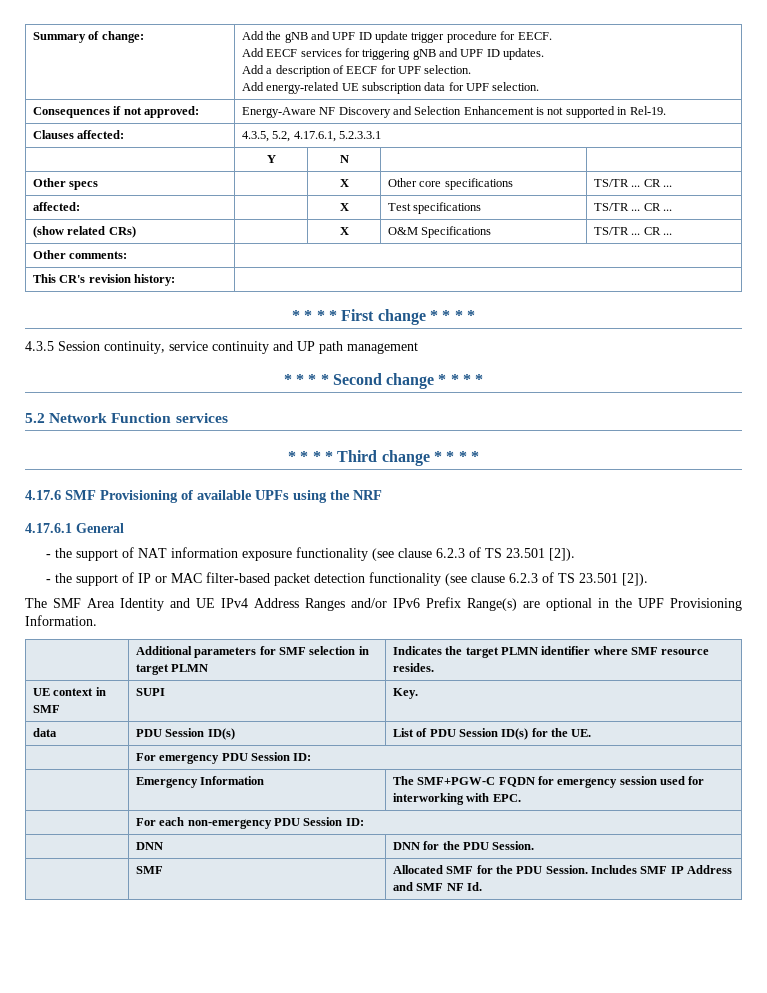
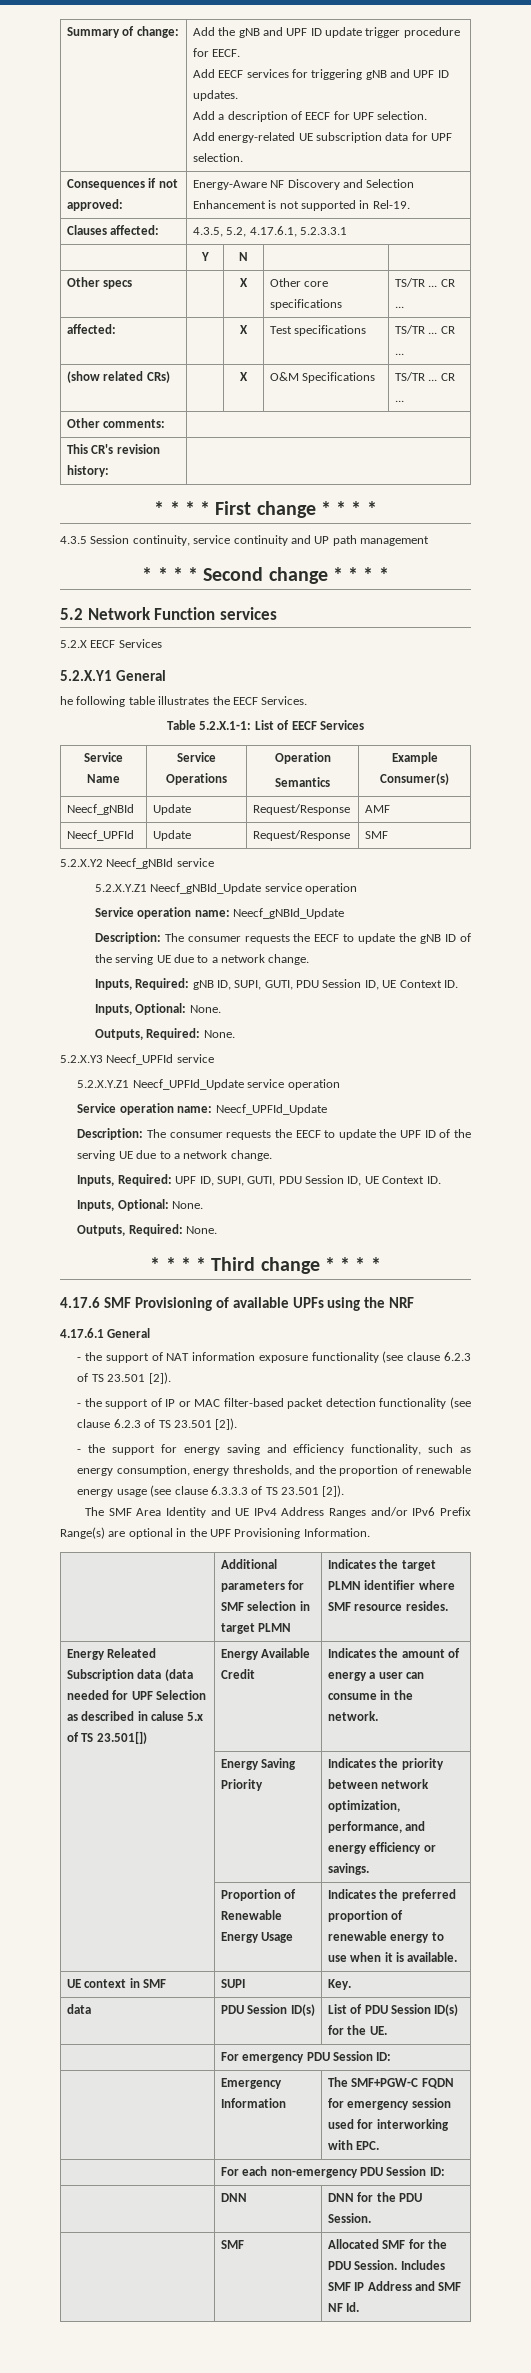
+ 5.2.X EECF Services
+ 5.2.X.Y1 General
+ he following table illustrates the EECF Services.
+ Table 5.2.X.1-1: List of EECF Services
+ Service Name | Service Operations | Operation
+ Semantics | Example Consumer(s)
+ Neecf_gNBId | Update | Request/Response | AMF
+ Neecf_UPFId | Update | Request/Response | SMF
+ 5.2.X.Y2 Neecf_gNBId service
+ 5.2.X.Y.Z1 Neecf_gNBId_Update service operation
+ Service operation name: Neecf_gNBId_Update
+ Description: The consumer requests the EECF to update the gNB ID of the serving UE due to a network change.
+ Inputs, Required: gNB ID, SUPI, GUTI, PDU Session ID, UE Context ID.
+ Inputs, Optional: None.
+ Outputs, Required: None.
+ 5.2.X.Y3 Neecf_UPFId service
+ 5.2.X.Y.Z1 Neecf_UPFId_Update service operation
+ Service operation name: Neecf_UPFId_Update
+ Description: The consumer requests the EECF to update the UPF ID of the serving UE due to a network change.
+ Inputs, Required: UPF ID, SUPI, GUTI, PDU Session ID, UE Context ID.
+ Inputs, Optional: None.
+ Outputs, Required: None.
+ - the support for energy saving and efficiency functionality, such as energy consumption, energy thresholds, and the proportion of renewable energy usage (see clause 6.3.3.3 of TS 23.501 [2]).
+ Energy Releated Subscription data (data needed for UPF Selection as described in caluse 5.x of TS 23.501[]) | Energy Available Credit | Indicates the amount of energy a user can consume in the network.
+ | Energy Saving Priority | Indicates the priority between network optimization, performance, and energy efficiency or savings.
+ | Proportion of Renewable Energy Usage | Indicates the preferred proportion of renewable energy to use when it is available.

